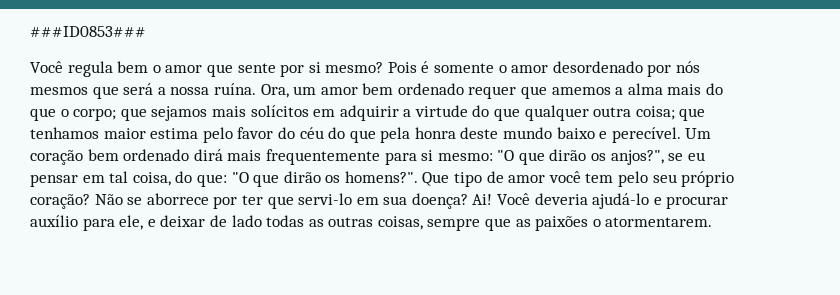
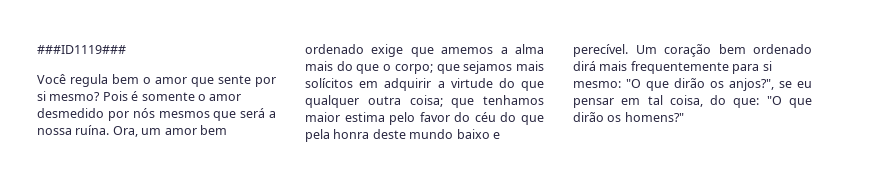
- ###ID0853###
+ ###ID1119###
- Pois é somente o amor desordenado por nós mesmos que será a nossa ruína.
+ Pois é somente o amor desmedido por nós mesmos que será a nossa ruína.
- Ora, um amor bem ordenado requer que amemos a alma mais do que o corpo; que sejamos mais solícitos em adquirir a virtude do que qualquer outra coisa; que tenhamos maior estima pelo favor do céu do que pela honra deste mundo baixo e perecível.
+ Ora, um amor bem ordenado exige que amemos a alma mais do que o corpo; que sejamos mais solícitos em adquirir a virtude do que qualquer outra coisa; que tenhamos maior estima pelo favor do céu do que pela honra deste mundo baixo e perecível.
- Um coração bem ordenado dirá mais frequentemente para si mesmo: "O que dirão os anjos?", se eu pensar em tal coisa, do que: "O que dirão os homens?". Que tipo de amor você tem pelo seu próprio coração? Não se aborrece por ter que servi-lo em sua doença? Ai! Você deveria ajudá-lo e procurar auxílio para ele, e deixar de lado todas as outras coisas, sempre que as paixões o atormentarem.
+ Um coração bem ordenado dirá mais frequentemente para si mesmo: "O que dirão os anjos?", se eu pensar em tal coisa, do que: "O que dirão os homens?"

